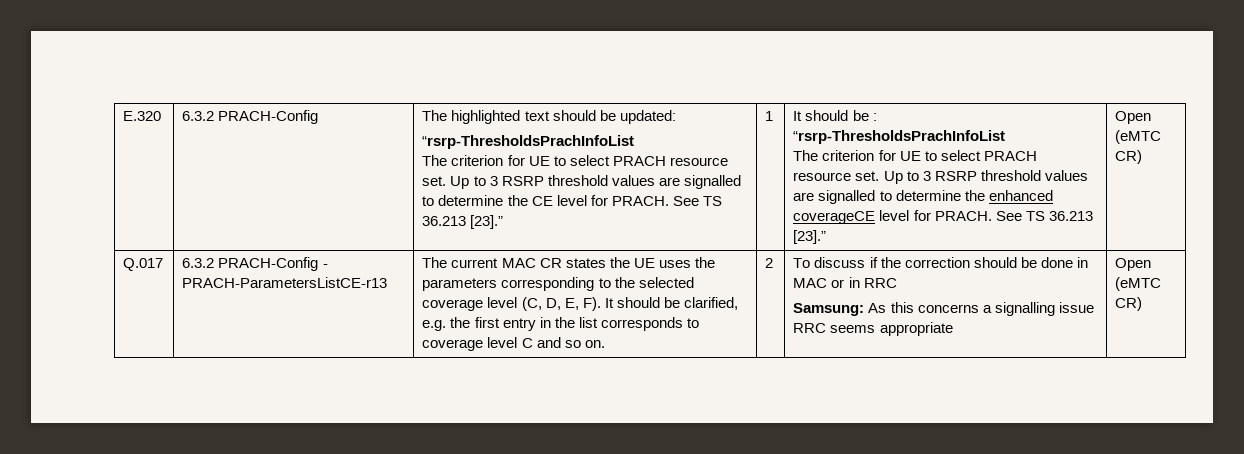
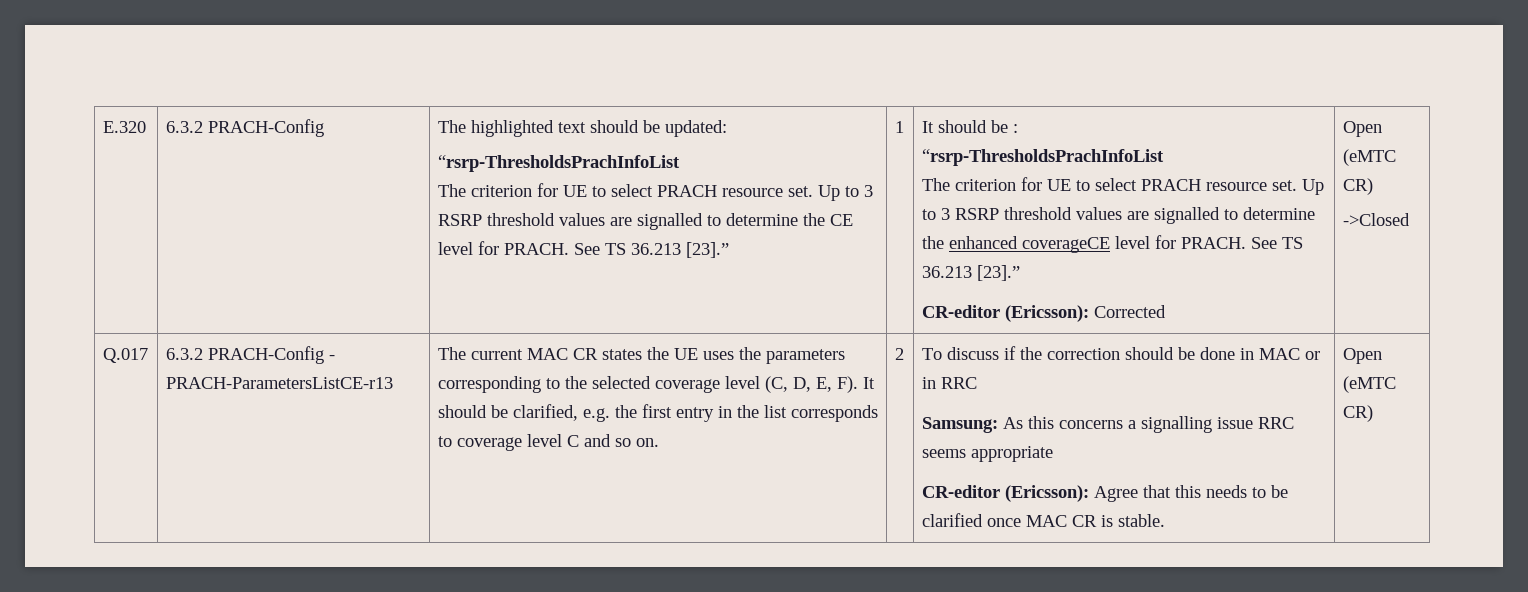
- Up to 3 RSRP threshold values are signalled to determine the enhanced coverageCE level for PRACH. See TS 36.213 [23].” | Open (eMTC CR)
+ Up to 3 RSRP threshold values are signalled to determine the enhanced coverageCE level for PRACH. See TS 36.213 [23].”
+ CR-editor (Ericsson): Corrected | Open (eMTC CR)
+ ->Closed
+ CR-editor (Ericsson): Agree that this needs to be clarified once MAC CR is stable.

